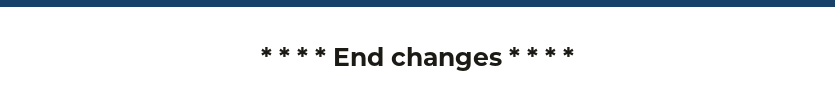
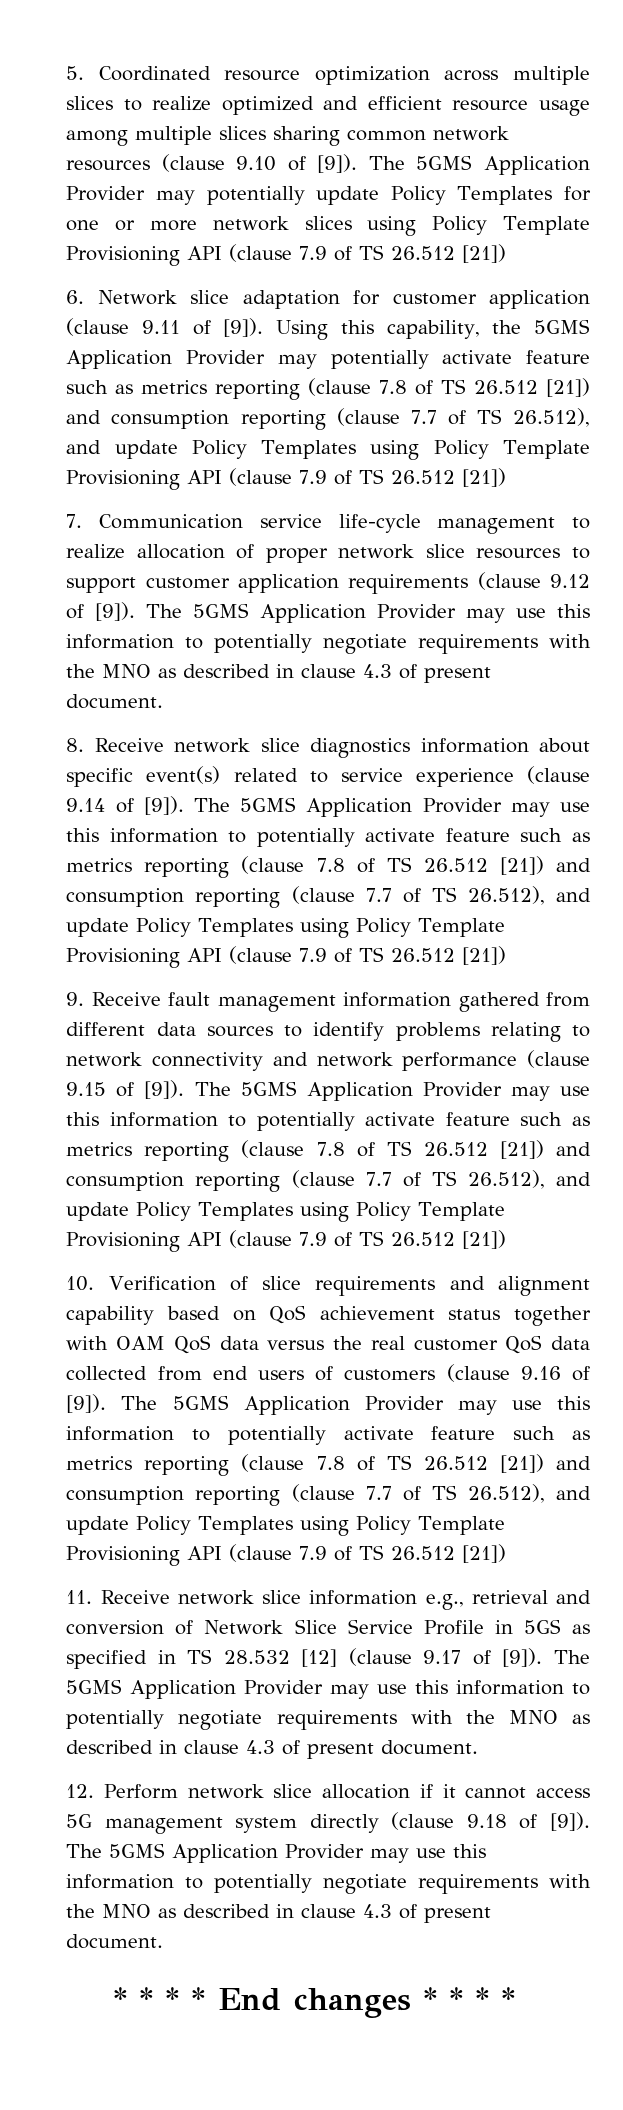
+ 5. Coordinated resource optimization across multiple slices to realize optimized and efficient resource usage among multiple slices sharing common network resources (clause 9.10 of [9]). The 5GMS Application Provider may potentially update Policy Templates for one or more network slices using Policy Template Provisioning API (clause 7.9 of TS 26.512 [21])
+ 6. Network slice adaptation for customer application (clause 9.11 of [9]). Using this capability, the 5GMS Application Provider may potentially activate feature such as metrics reporting (clause 7.8 of TS 26.512 [21]) and consumption reporting (clause 7.7 of TS 26.512), and update Policy Templates using Policy Template Provisioning API (clause 7.9 of TS 26.512 [21])
+ 7. Communication service life-cycle management to realize allocation of proper network slice resources to support customer application requirements (clause 9.12 of [9]). The 5GMS Application Provider may use this information to potentially negotiate requirements with the MNO as described in clause 4.3 of present document.
+ 8. Receive network slice diagnostics information about specific event(s) related to service experience (clause 9.14 of [9]). The 5GMS Application Provider may use this information to potentially activate feature such as metrics reporting (clause 7.8 of TS 26.512 [21]) and consumption reporting (clause 7.7 of TS 26.512), and update Policy Templates using Policy Template Provisioning API (clause 7.9 of TS 26.512 [21])
+ 9. Receive fault management information gathered from different data sources to identify problems relating to network connectivity and network performance (clause 9.15 of [9]). The 5GMS Application Provider may use this information to potentially activate feature such as metrics reporting (clause 7.8 of TS 26.512 [21]) and consumption reporting (clause 7.7 of TS 26.512), and update Policy Templates using Policy Template Provisioning API (clause 7.9 of TS 26.512 [21])
+ 10. Verification of slice requirements and alignment capability based on QoS achievement status together with OAM QoS data versus the real customer QoS data collected from end users of customers (clause 9.16 of [9]). The 5GMS Application Provider may use this information to potentially activate feature such as metrics reporting (clause 7.8 of TS 26.512 [21]) and consumption reporting (clause 7.7 of TS 26.512), and update Policy Templates using Policy Template Provisioning API (clause 7.9 of TS 26.512 [21])
+ 11. Receive network slice information e.g., retrieval and conversion of Network Slice Service Profile in 5GS as specified in TS 28.532 [12] (clause 9.17 of [9]). The 5GMS Application Provider may use this information to potentially negotiate requirements with the MNO as described in clause 4.3 of present document.
+ 12. Perform network slice allocation if it cannot access 5G management system directly (clause 9.18 of [9]). The 5GMS Application Provider may use this information to potentially negotiate requirements with the MNO as described in clause 4.3 of present document.

